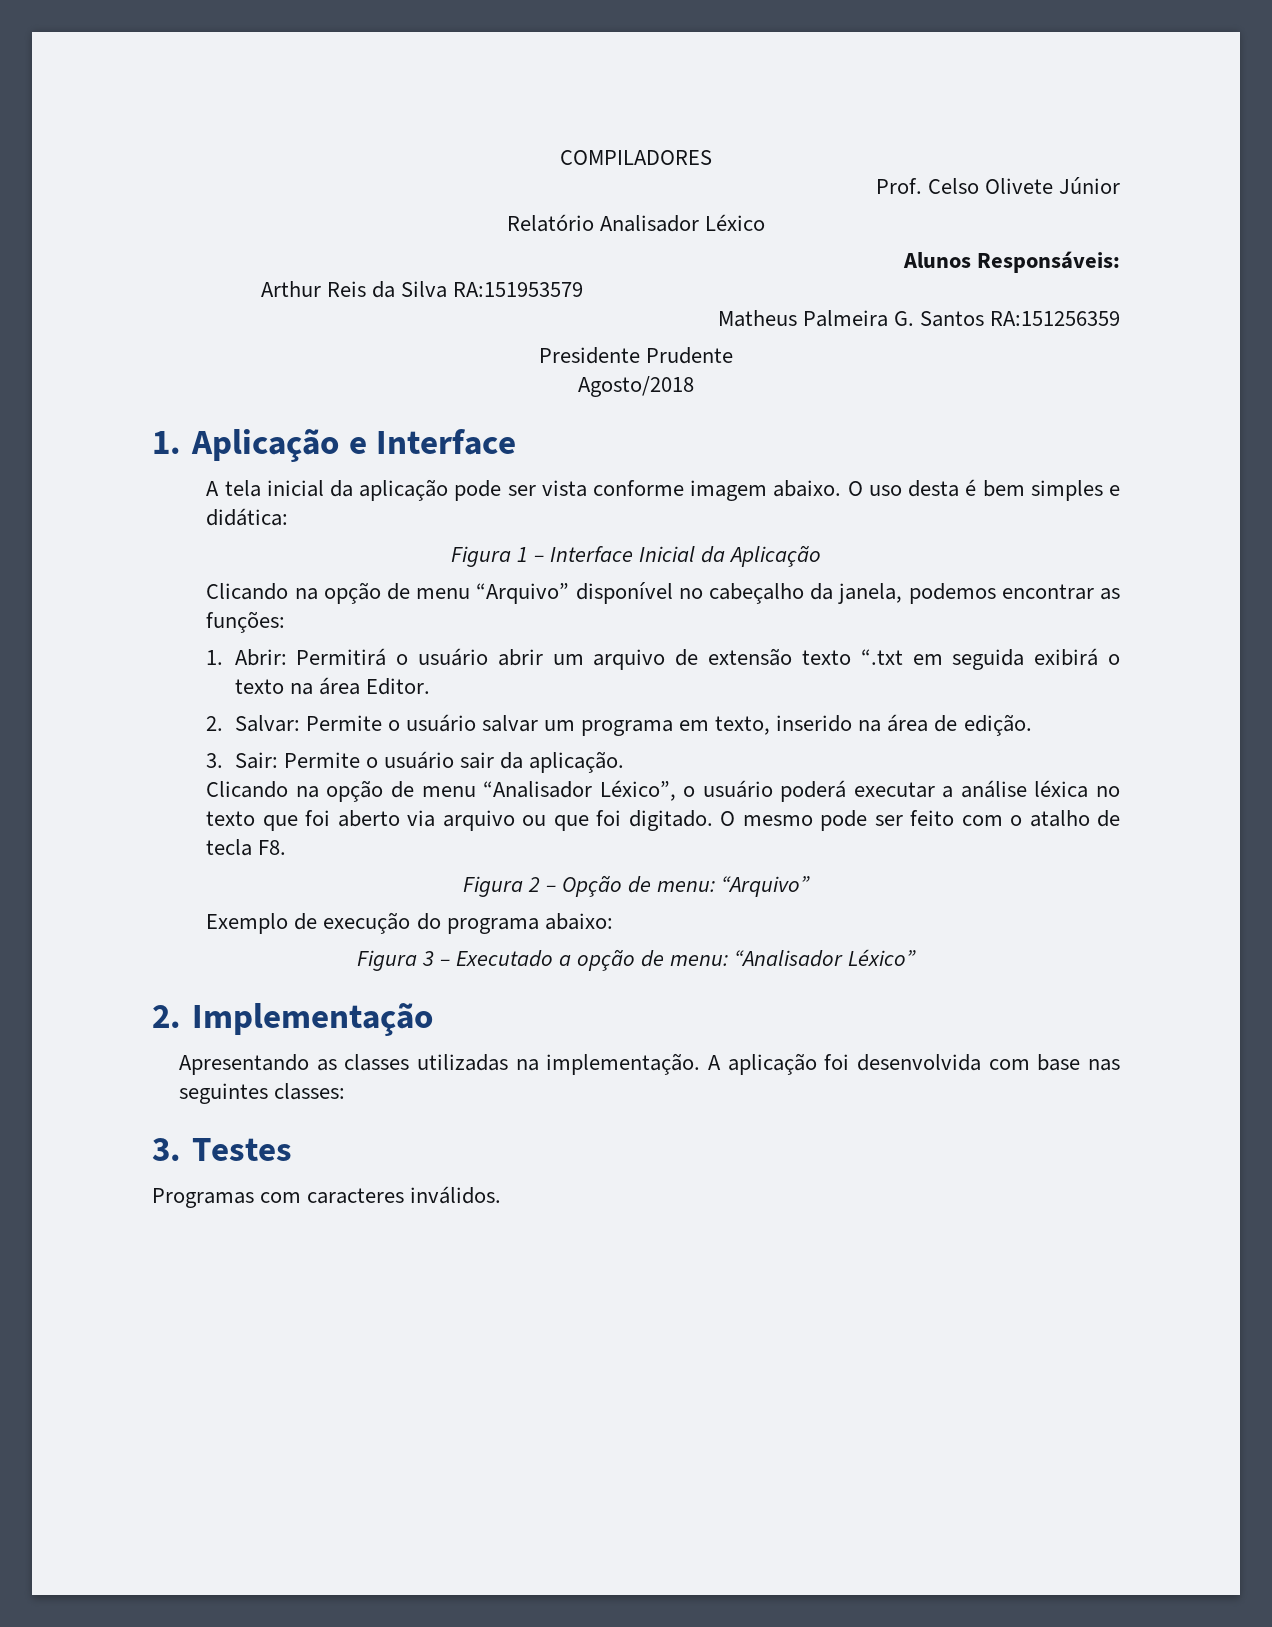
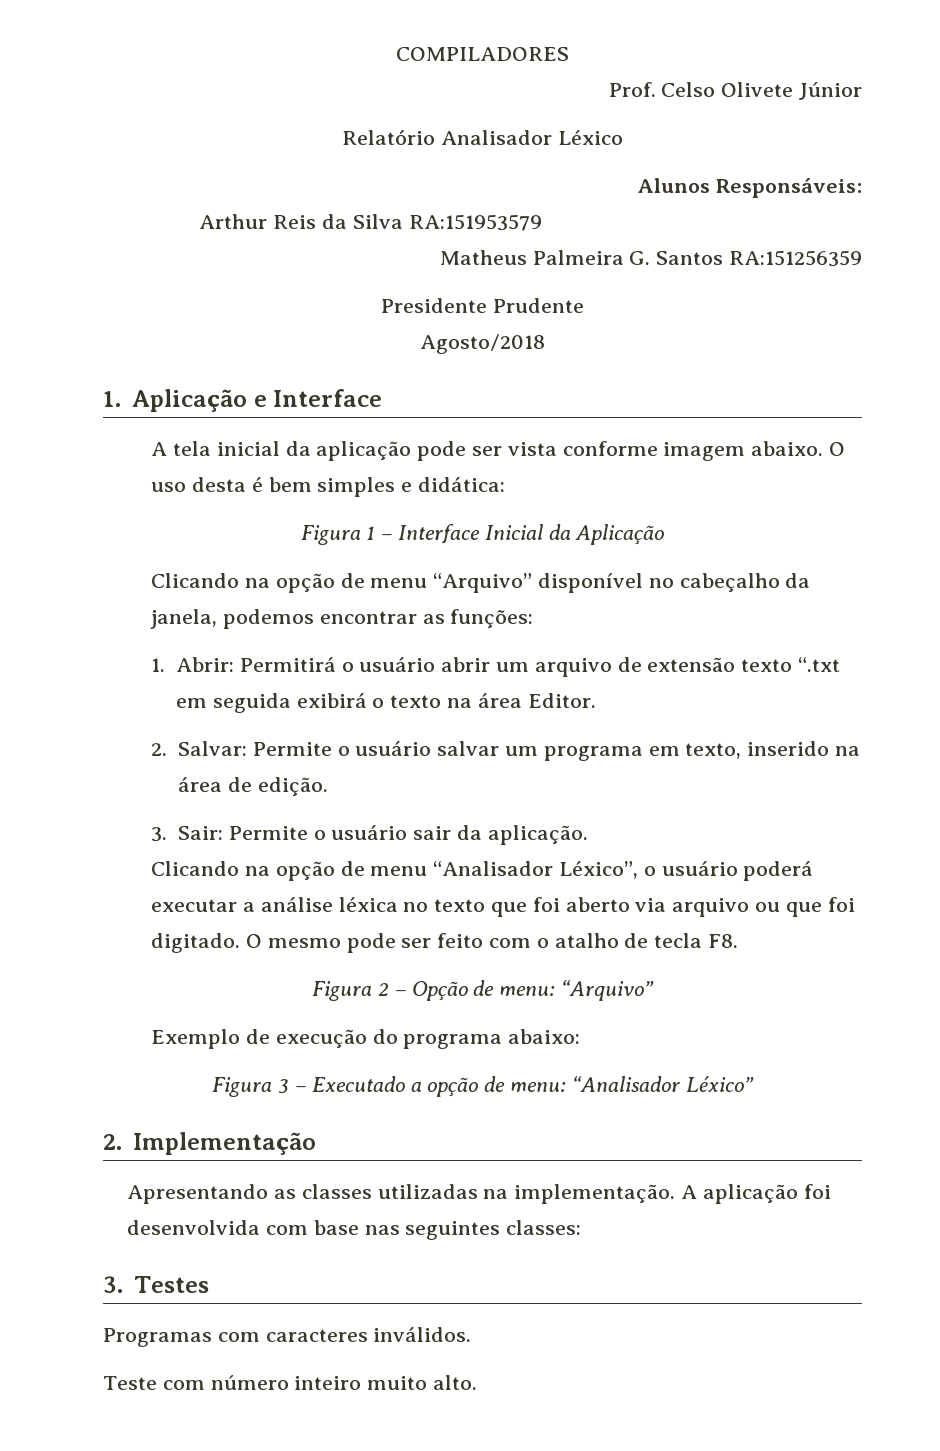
+ Teste com número inteiro muito alto.

